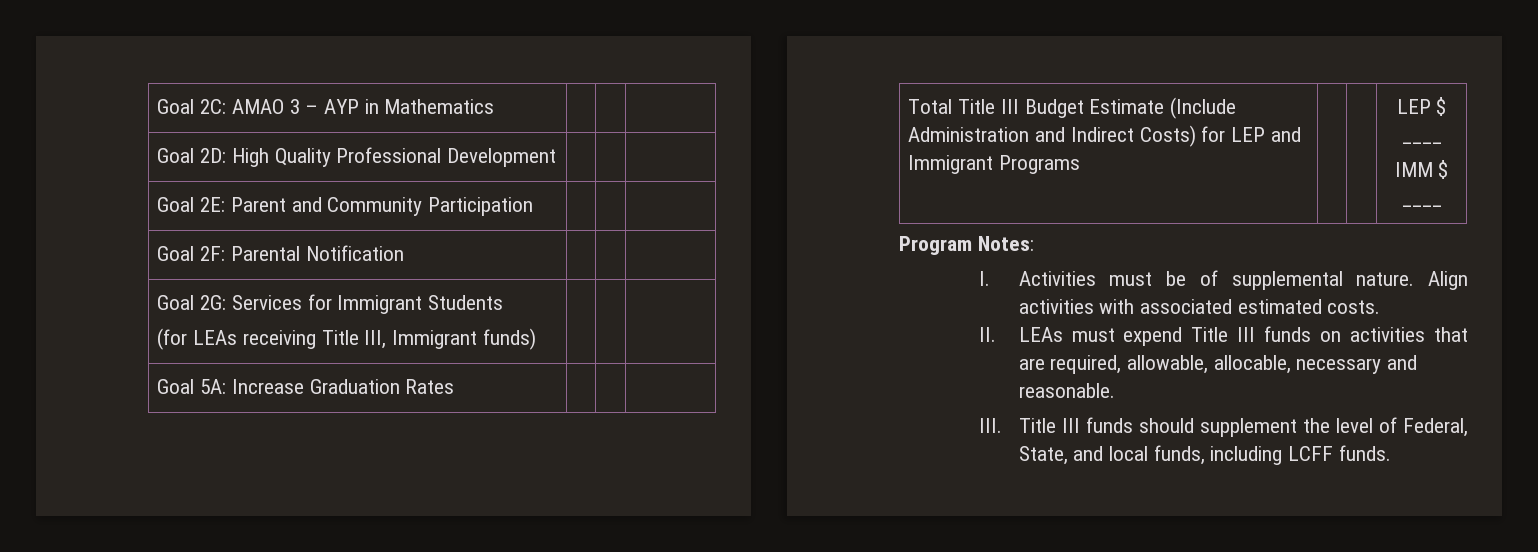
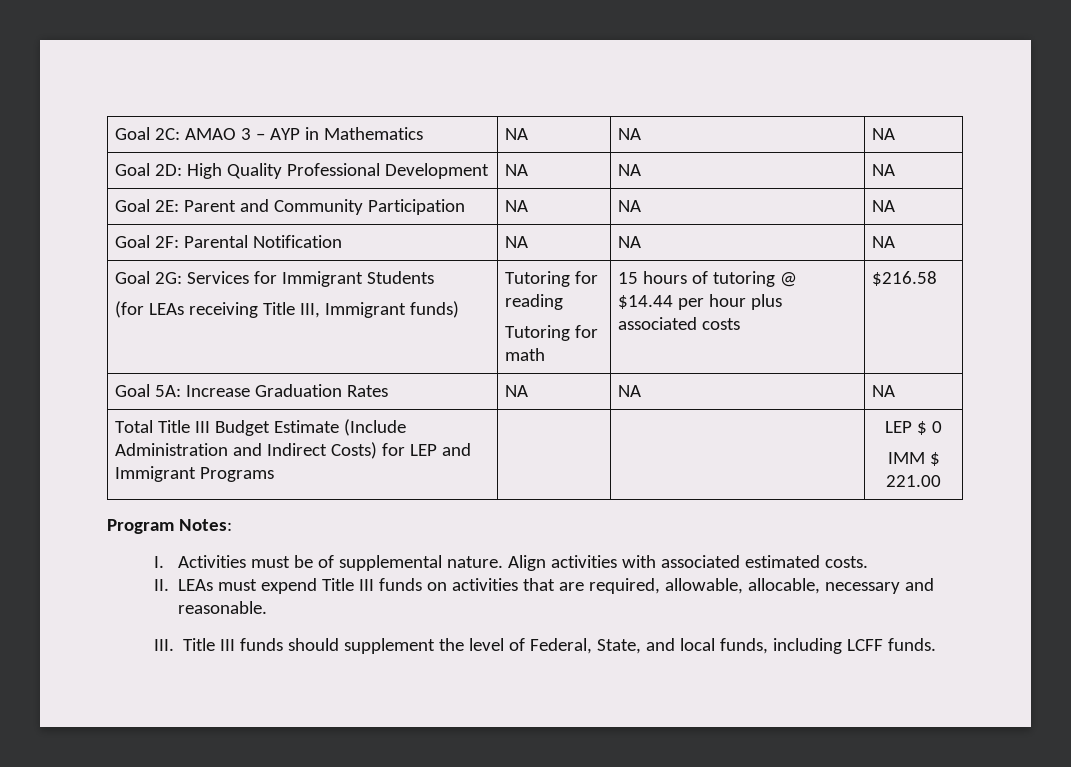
- Goal 2C: AMAO 3 – AYP in Mathematics | | |
+ Goal 2C: AMAO 3 – AYP in Mathematics | NA | NA | NA
- Goal 2D: High Quality Professional Development | | |
+ Goal 2D: High Quality Professional Development | NA | NA | NA
- Goal 2E: Parent and Community Participation | | |
+ Goal 2E: Parent and Community Participation | NA | NA | NA
- Goal 2F: Parental Notification | | |
+ Goal 2F: Parental Notification | NA | NA | NA
  Goal 2G: Services for Immigrant Students
- (for LEAs receiving Title III, Immigrant funds) | | |
+ (for LEAs receiving Title III, Immigrant funds) | Tutoring for reading
+ Tutoring for math | 15 hours of tutoring @ $14.44 per hour plus associated costs | $216.58
- Goal 5A: Increase Graduation Rates | | |
+ Goal 5A: Increase Graduation Rates | NA | NA | NA
- Total Title III Budget Estimate (Include Administration and Indirect Costs) for LEP and Immigrant Programs | | | LEP $ ____
- IMM $ ____
+ Total Title III Budget Estimate (Include Administration and Indirect Costs) for LEP and Immigrant Programs | | | LEP $ 0
+ IMM $ 221.00

